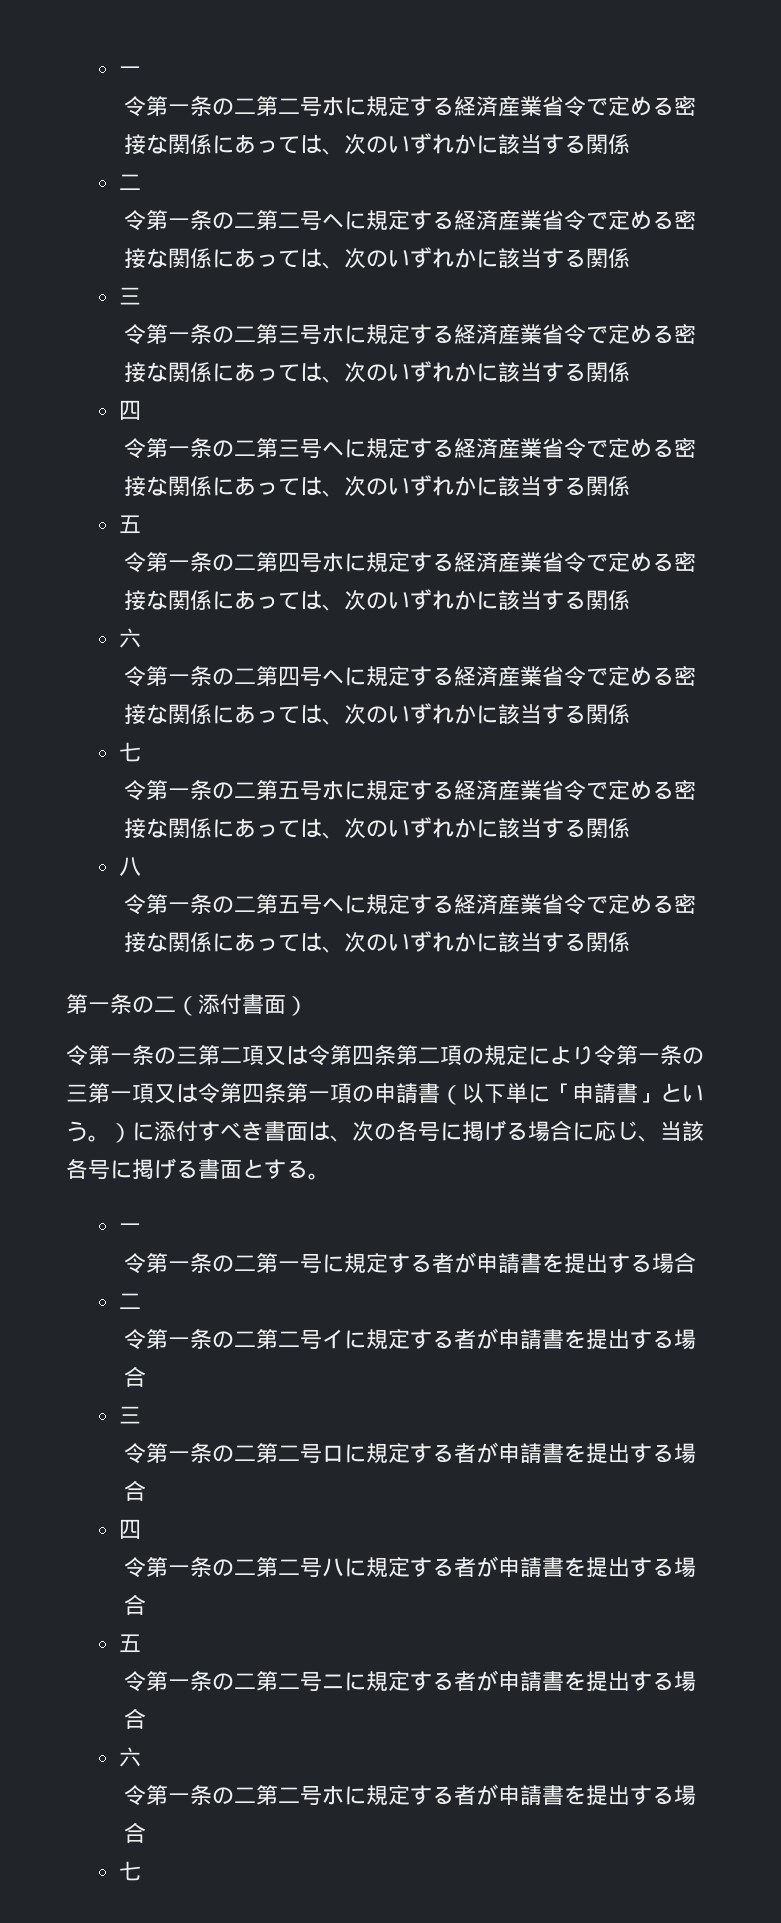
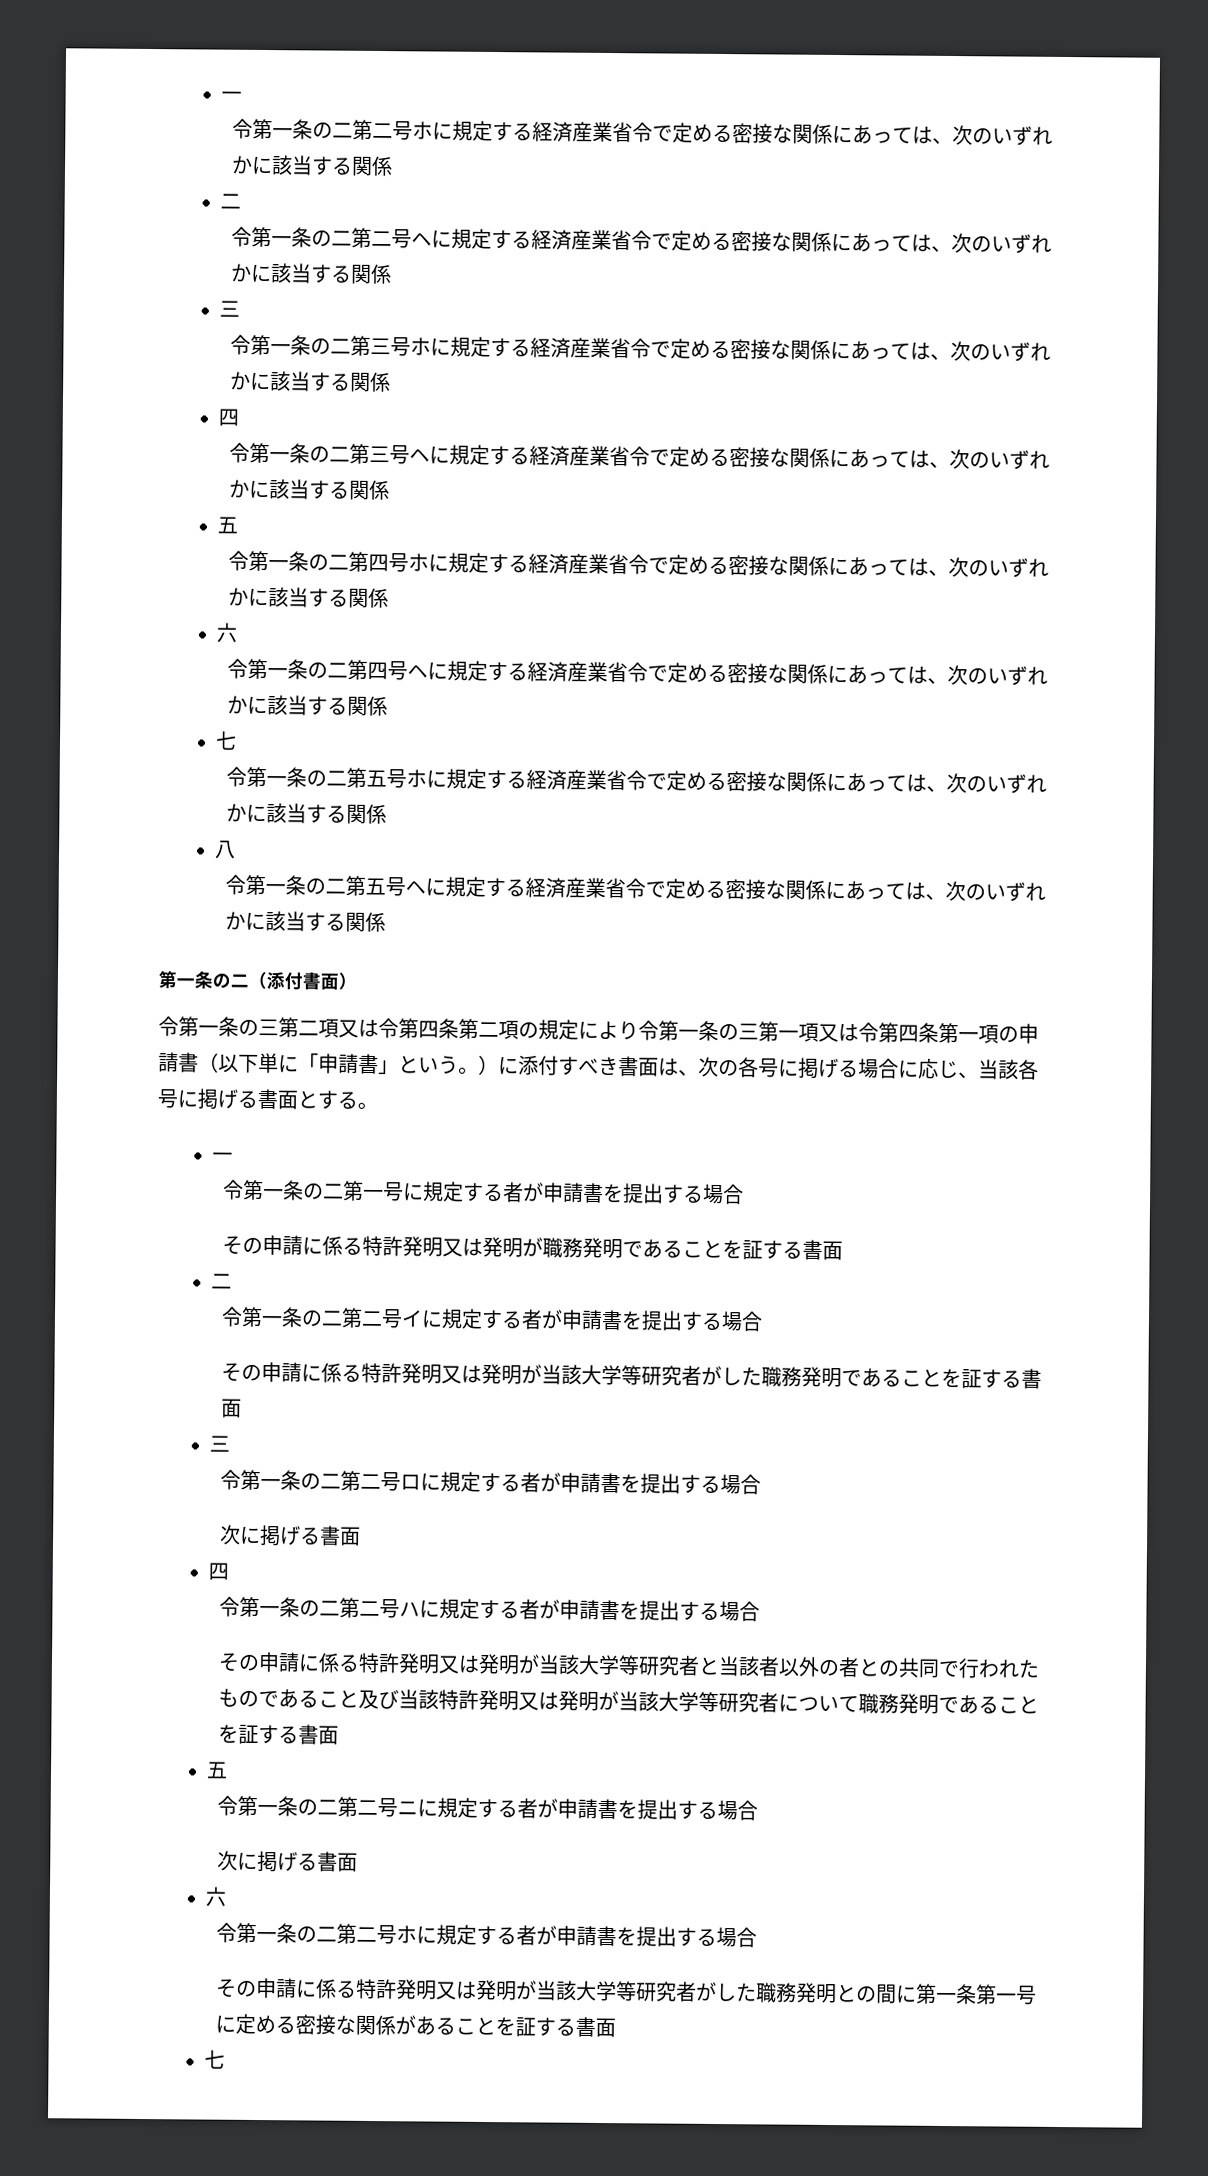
+ その申請に係る特許発明又は発明が職務発明であることを証する書面
+ その申請に係る特許発明又は発明が当該大学等研究者がした職務発明であることを証する書面
  令第一条の二第二号ロに規定する者が申請書を提出する場合
+ 次に掲げる書面
+ その申請に係る特許発明又は発明が当該大学等研究者と当該者以外の者との共同で行われたものであること及び当該特許発明又は発明が当該大学等研究者について職務発明であることを証する書面
  令第一条の二第二号ニに規定する者が申請書を提出する場合
+ 次に掲げる書面
+ その申請に係る特許発明又は発明が当該大学等研究者がした職務発明との間に第一条第一号に定める密接な関係があることを証する書面

